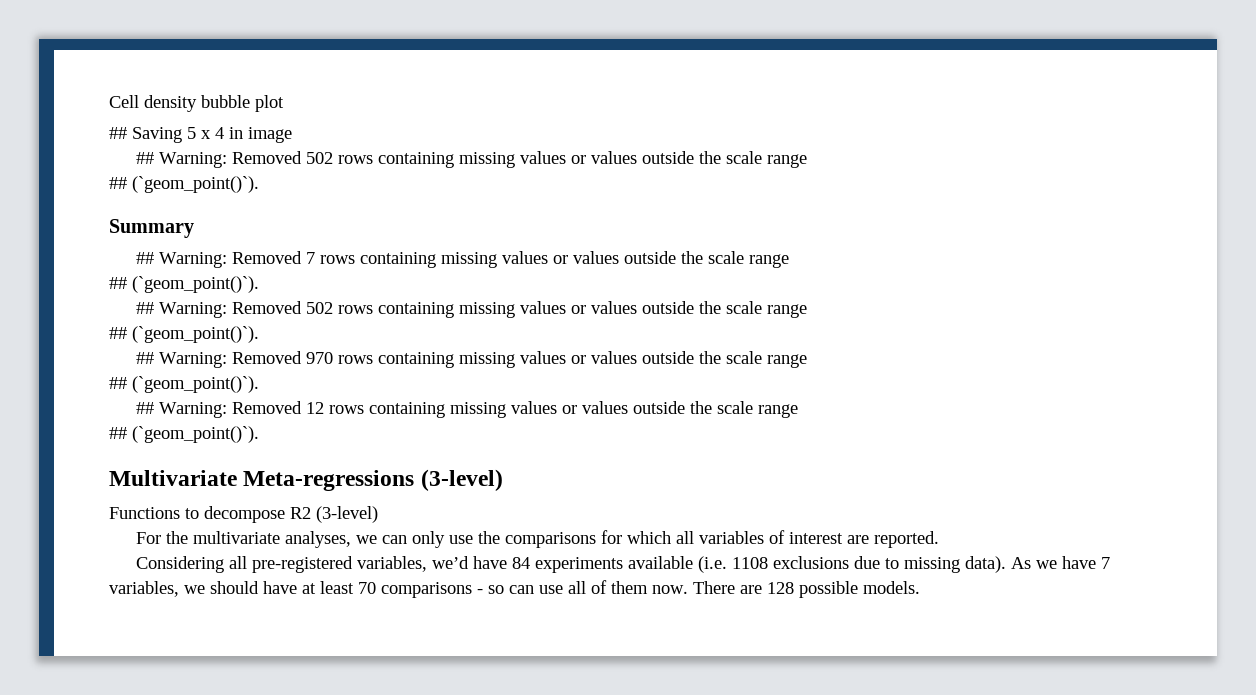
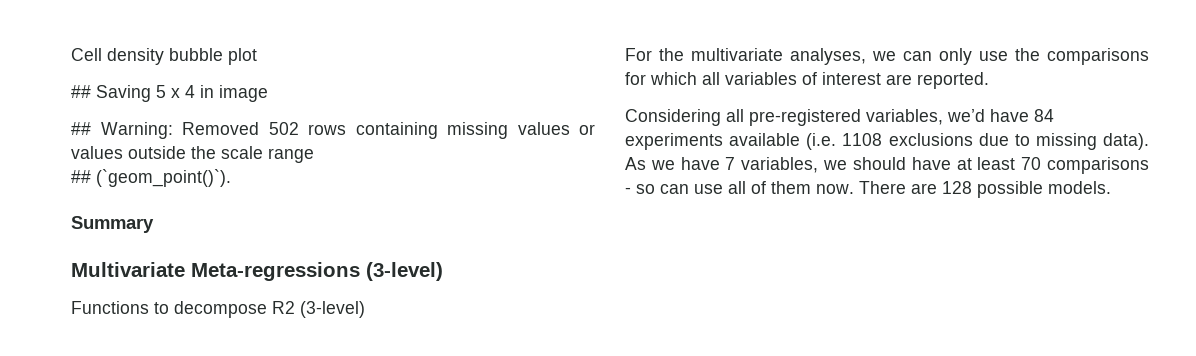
- ## Warning: Removed 7 rows containing missing values or values outside the scale range
- ## (`geom_point()`).
- ## Warning: Removed 502 rows containing missing values or values outside the scale range
- ## (`geom_point()`).
- ## Warning: Removed 970 rows containing missing values or values outside the scale range
- ## (`geom_point()`).
- ## Warning: Removed 12 rows containing missing values or values outside the scale range
- ## (`geom_point()`).

